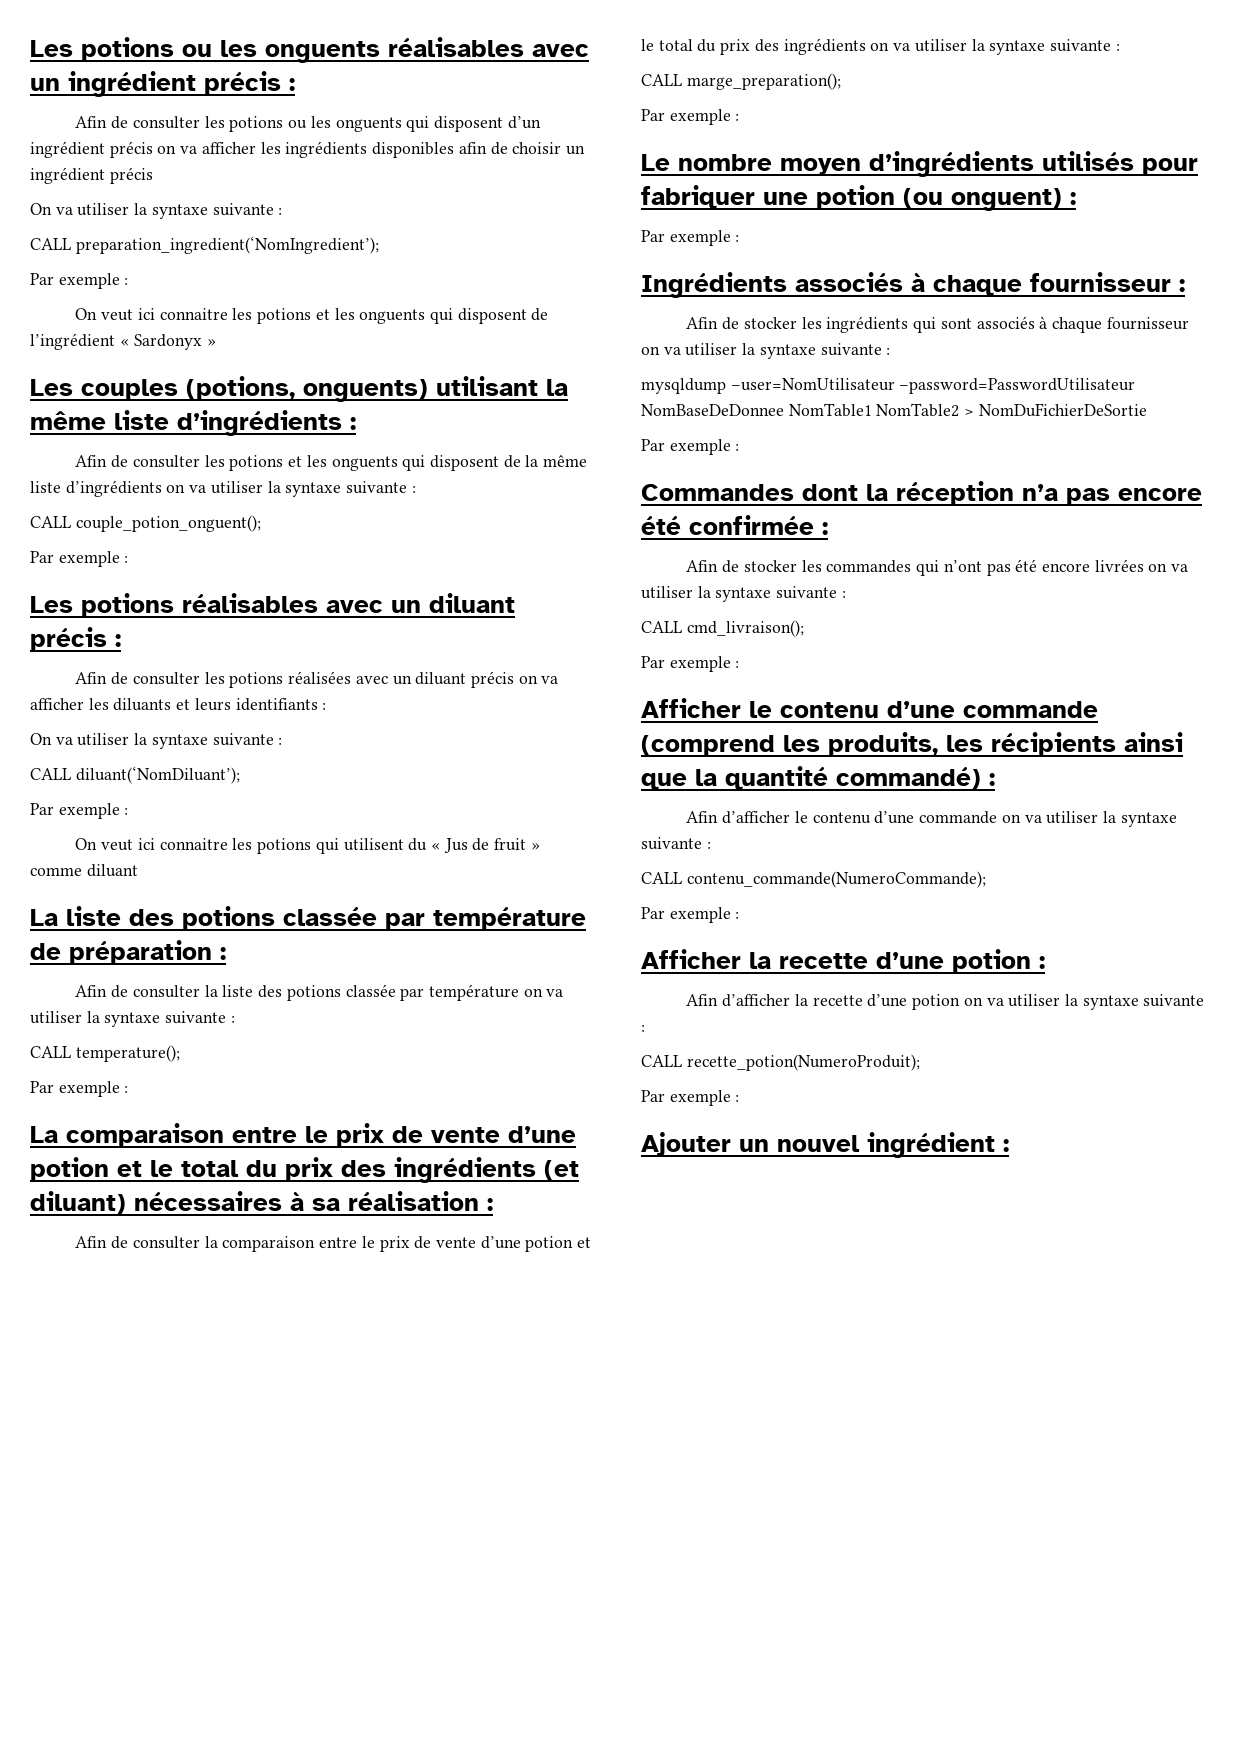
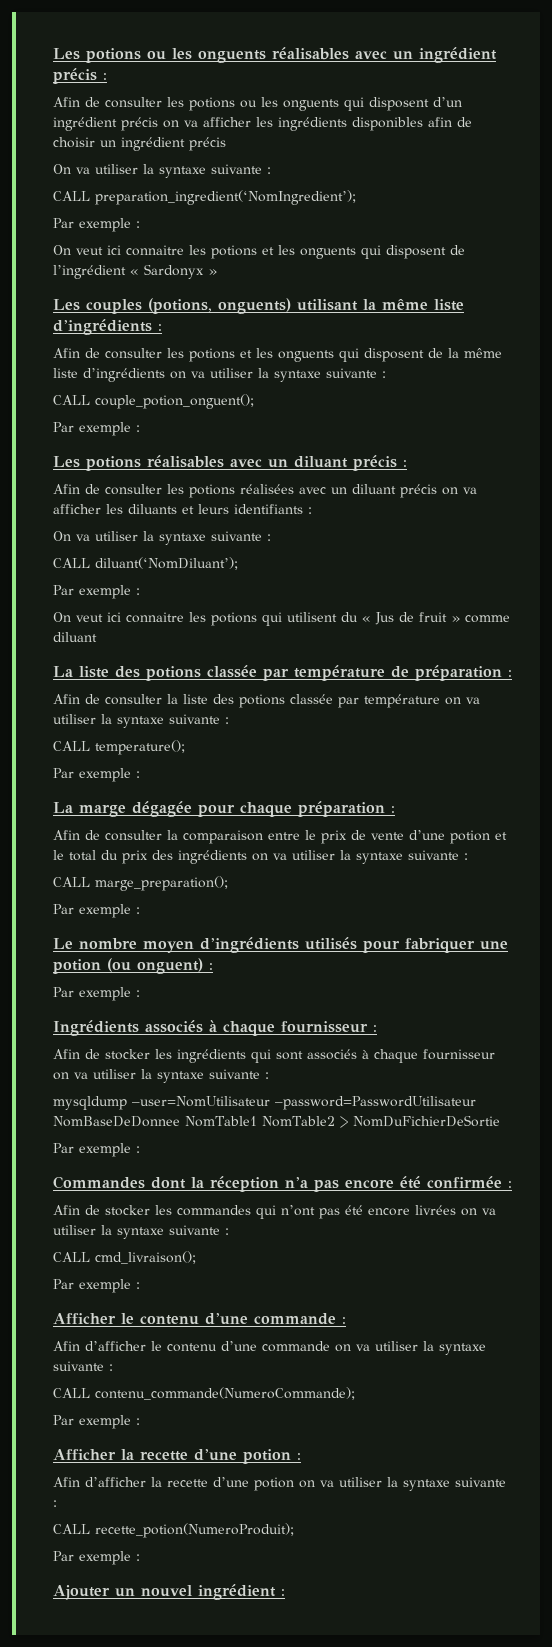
- La comparaison entre le prix de vente d’une potion et le total du prix des ingrédients (et diluant) nécessaires à sa réalisation :
+ La marge dégagée pour chaque préparation :
- Afficher le contenu d’une commande (comprend les produits, les récipients ainsi que la quantité commandé) :
+ Afficher le contenu d’une commande :

